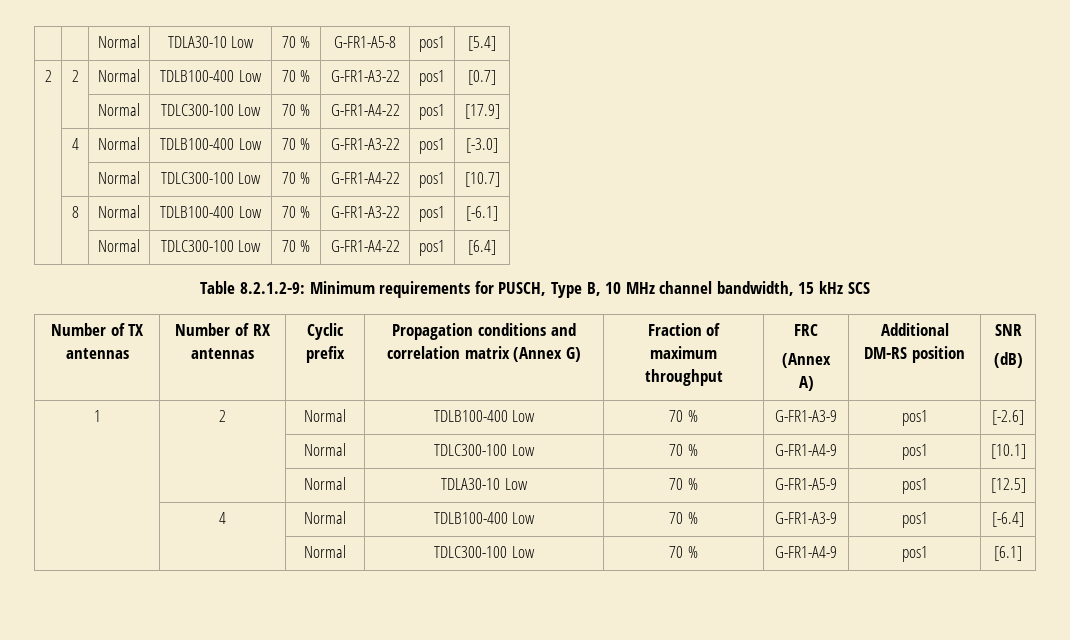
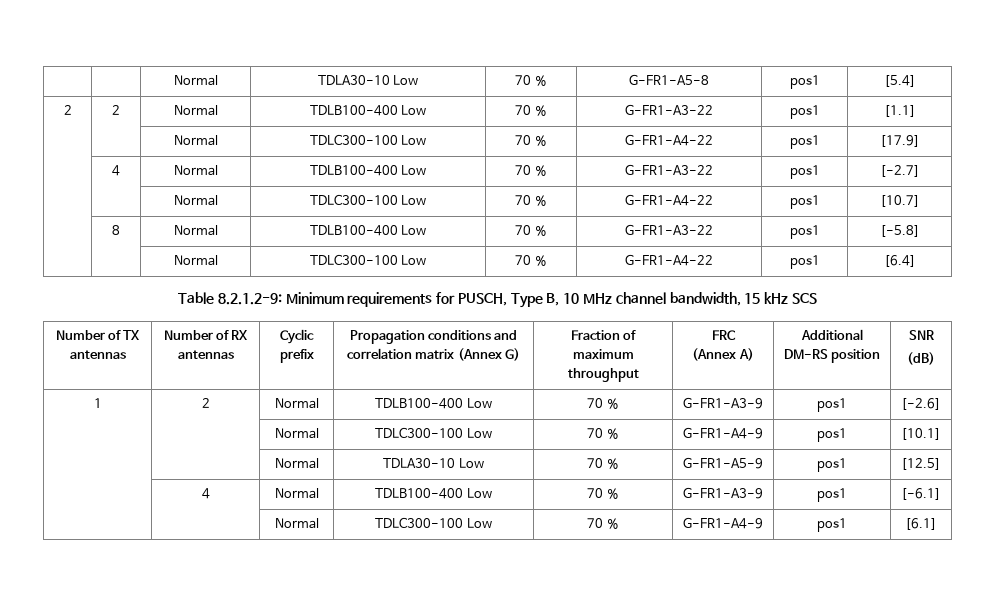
- 2 | 2 | Normal | TDLB100-400 Low | 70 % | G-FR1-A3-22 | pos1 | [0.7]
+ 2 | 2 | Normal | TDLB100-400 Low | 70 % | G-FR1-A3-22 | pos1 | [1.1]
- | 4 | Normal | TDLB100-400 Low | 70 % | G-FR1-A3-22 | pos1 | [-3.0]
+ | 4 | Normal | TDLB100-400 Low | 70 % | G-FR1-A3-22 | pos1 | [-2.7]
- | 8 | Normal | TDLB100-400 Low | 70 % | G-FR1-A3-22 | pos1 | [-6.1]
+ | 8 | Normal | TDLB100-400 Low | 70 % | G-FR1-A3-22 | pos1 | [-5.8]
- | 4 | Normal | TDLB100-400 Low | 70 % | G-FR1-A3-9 | pos1 | [-6.4]
+ | 4 | Normal | TDLB100-400 Low | 70 % | G-FR1-A3-9 | pos1 | [-6.1]

